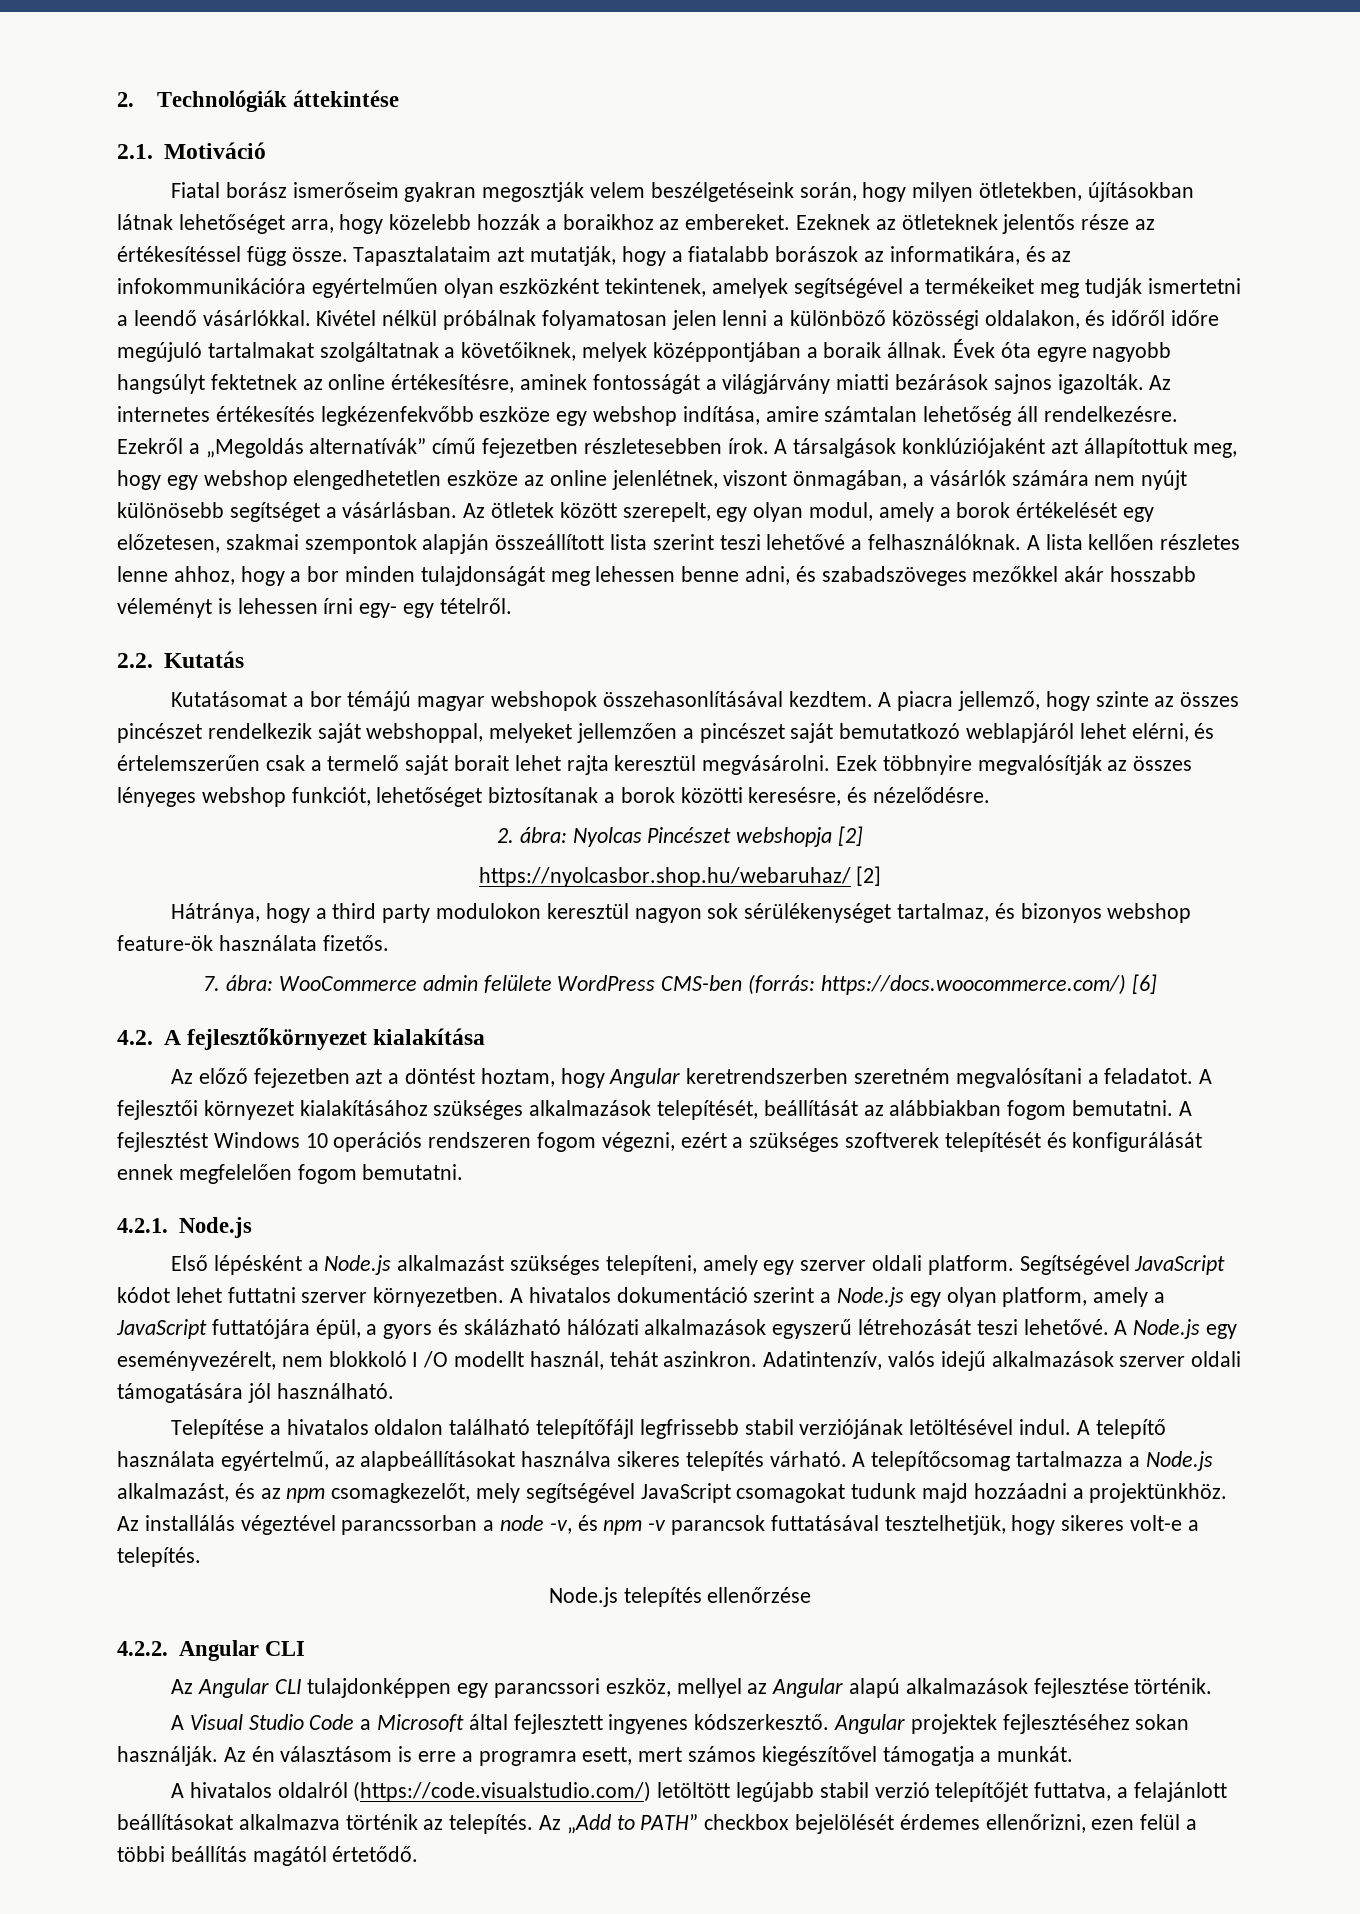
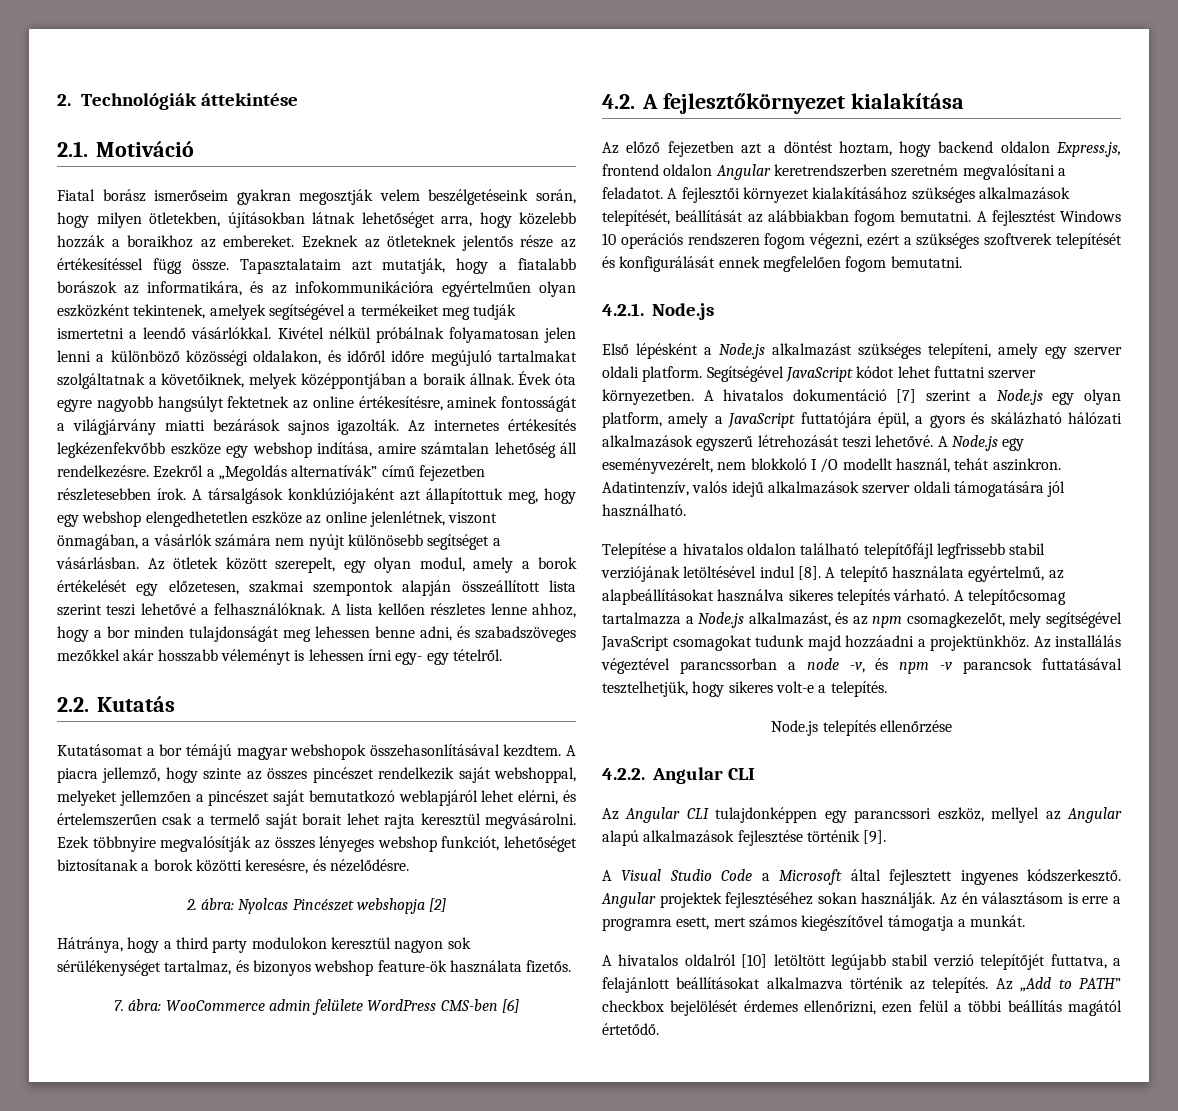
- https://nyolcasbor.shop.hu/webaruhaz/ [2]
- 7. ábra: WooCommerce admin felülete WordPress CMS-ben (forrás: https://docs.woocommerce.com/) [6]
+ 7. ábra: WooCommerce admin felülete WordPress CMS-ben [6]
- Az előző fejezetben azt a döntést hoztam, hogy Angular keretrendszerben szeretném megvalósítani a feladatot.
+ Az előző fejezetben azt a döntést hoztam, hogy backend oldalon Express.js, frontend oldalon Angular keretrendszerben szeretném megvalósítani a feladatot.
- A hivatalos dokumentáció szerint a Node.js egy olyan platform, amely a JavaScript futtatójára épül, a gyors és skálázható hálózati alkalmazások egyszerű létrehozását teszi lehetővé.
+ A hivatalos dokumentáció [7] szerint a Node.js egy olyan platform, amely a JavaScript futtatójára épül, a gyors és skálázható hálózati alkalmazások egyszerű létrehozását teszi lehetővé.
- Telepítése a hivatalos oldalon található telepítőfájl legfrissebb stabil verziójának letöltésével indul.
+ Telepítése a hivatalos oldalon található telepítőfájl legfrissebb stabil verziójának letöltésével indul [8].
- Az Angular CLI tulajdonképpen egy parancssori eszköz, mellyel az Angular alapú alkalmazások fejlesztése történik.
+ Az Angular CLI tulajdonképpen egy parancssori eszköz, mellyel az Angular alapú alkalmazások fejlesztése történik [9].
- A hivatalos oldalról (https://code.visualstudio.com/) letöltött legújabb stabil verzió telepítőjét futtatva, a felajánlott beállításokat alkalmazva történik az telepítés.
+ A hivatalos oldalról [10] letöltött legújabb stabil verzió telepítőjét futtatva, a felajánlott beállításokat alkalmazva történik az telepítés.

